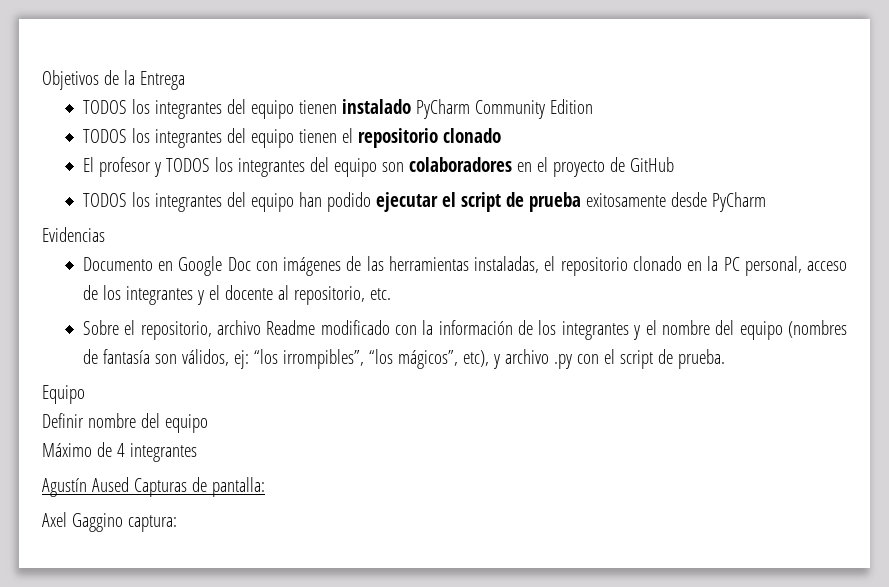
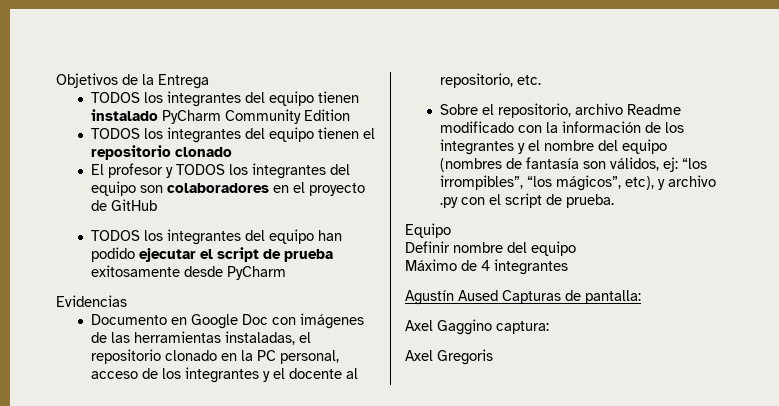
+ Axel Gregoris

